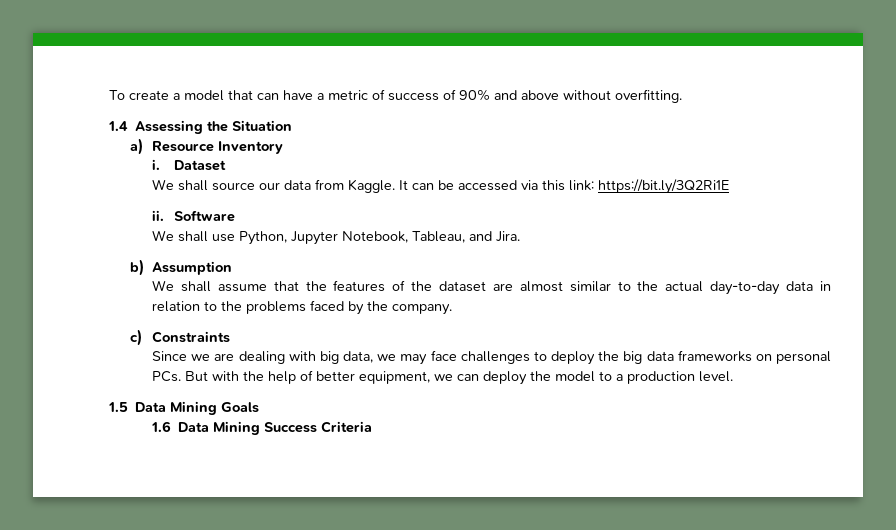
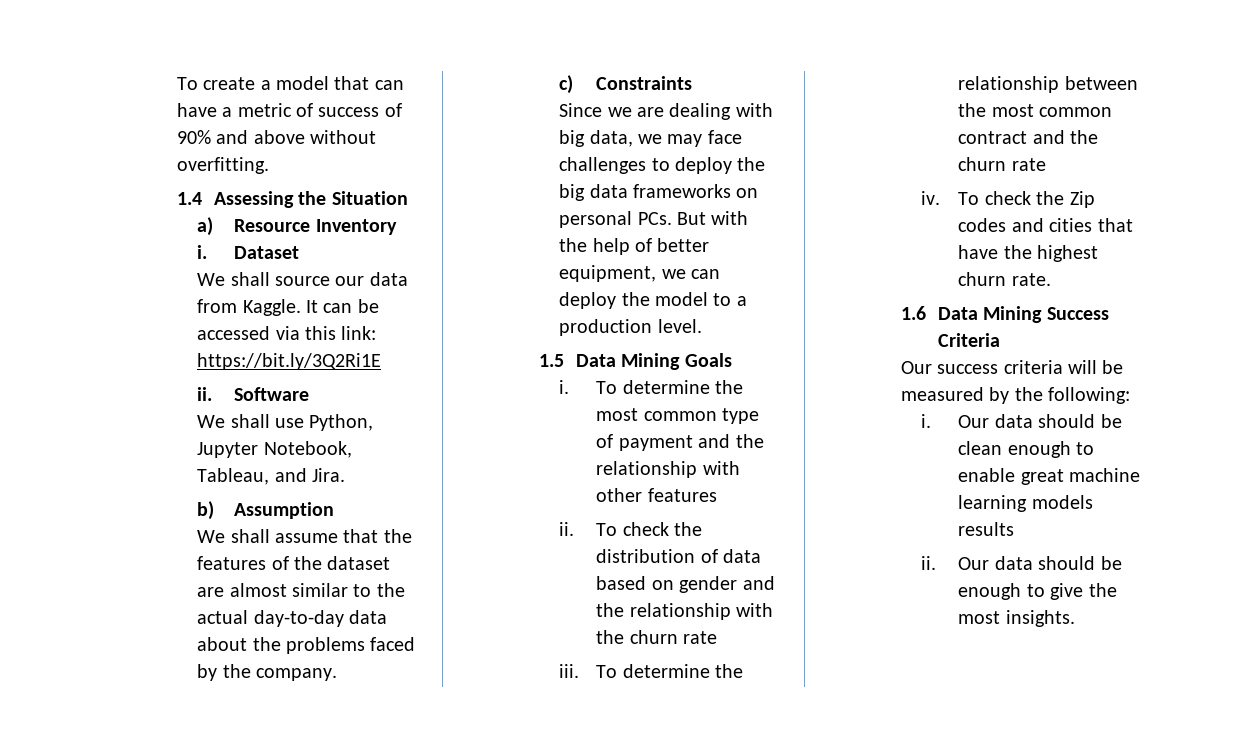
- We shall assume that the features of the dataset are almost similar to the actual day-to-day data in relation to the problems faced by the company.
+ We shall assume that the features of the dataset are almost similar to the actual day-to-day data about the problems faced by the company.
+ i. To determine the most common type of payment and the relationship with other features
+ ii. To check the distribution of data based on gender and the relationship with the churn rate
+ iii. To determine the relationship between the most common contract and the churn rate
+ iv. To check the Zip codes and cities that have the highest churn rate.
  1.6 Data Mining Success Criteria
+ Our success criteria will be measured by the following:
+ i. Our data should be clean enough to enable great machine learning models results
+ ii. Our data should be enough to give the most insights.

